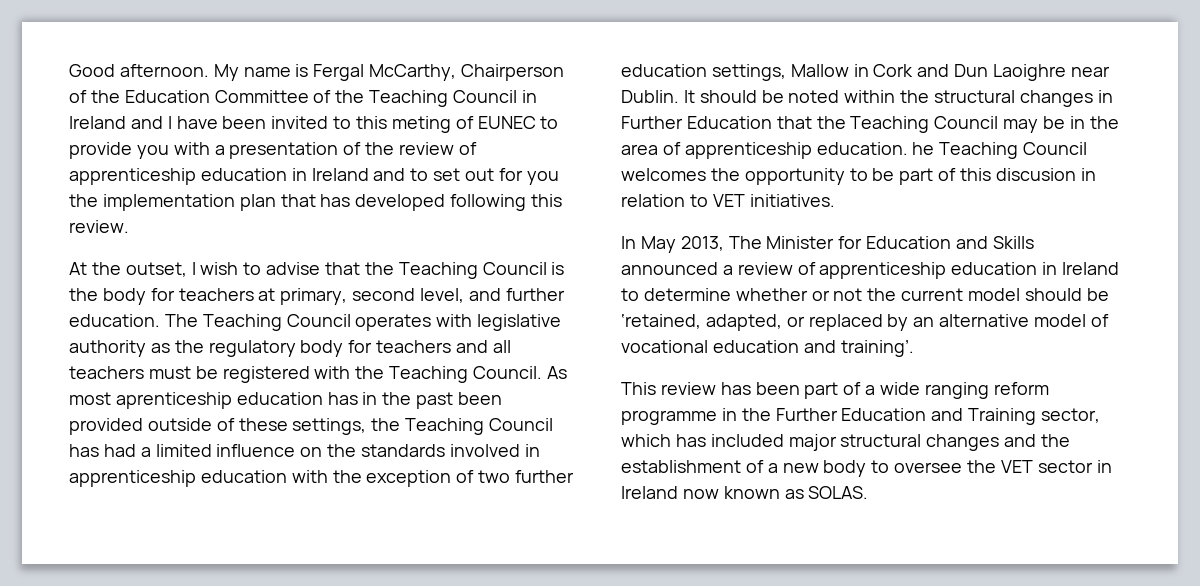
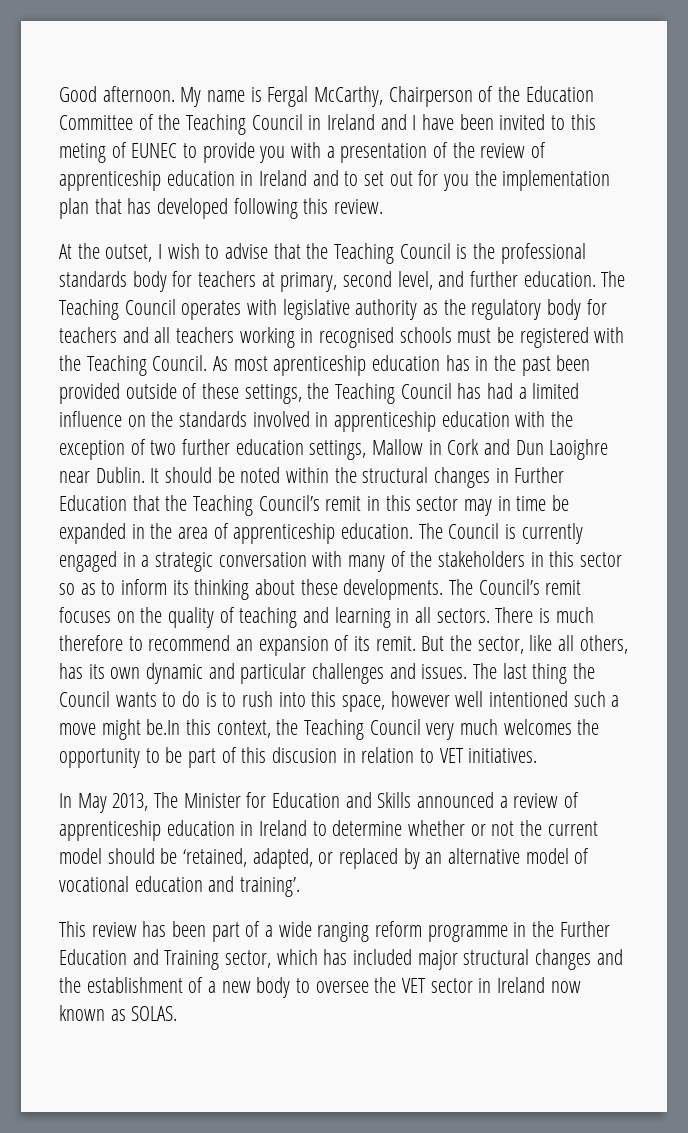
- At the outset, I wish to advise that the Teaching Council is the body for teachers at primary, second level, and further education.
+ At the outset, I wish to advise that the Teaching Council is the professional standards body for teachers at primary, second level, and further education.
- The Teaching Council operates with legislative authority as the regulatory body for teachers and all teachers must be registered with the Teaching Council.
+ The Teaching Council operates with legislative authority as the regulatory body for teachers and all teachers working in recognised schools must be registered with the Teaching Council.
- It should be noted within the structural changes in Further Education that the Teaching Council may be in the area of apprenticeship education. he Teaching Council welcomes the opportunity to be part of this discusion in relation to VET initiatives.
+ It should be noted within the structural changes in Further Education that the Teaching Council’s remit in this sector may in time be expanded in the area of apprenticeship education. The Council is currently engaged in a strategic conversation with many of the stakeholders in this sector so as to inform its thinking about these developments. The Council’s remit focuses on the quality of teaching and learning in all sectors. There is much therefore to recommend an expansion of its remit. But the sector, like all others, has its own dynamic and particular challenges and issues. The last thing the Council wants to do is to rush into this space, however well intentioned such a move might be.In this context, the Teaching Council very much welcomes the opportunity to be part of this discusion in relation to VET initiatives.

